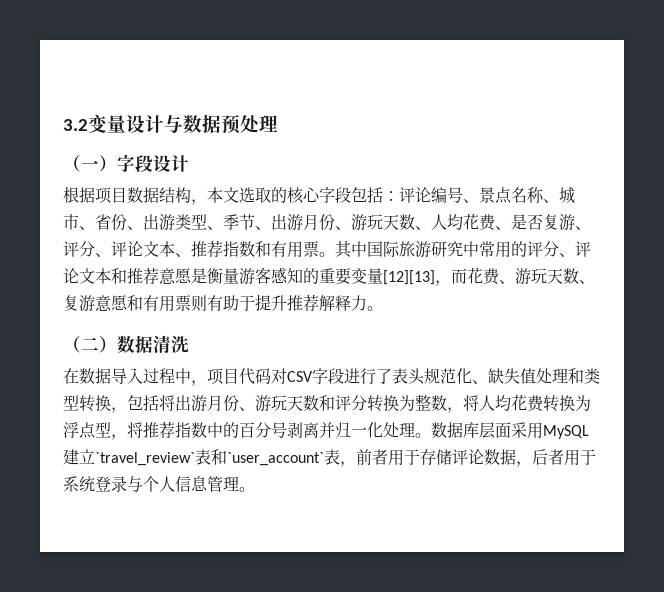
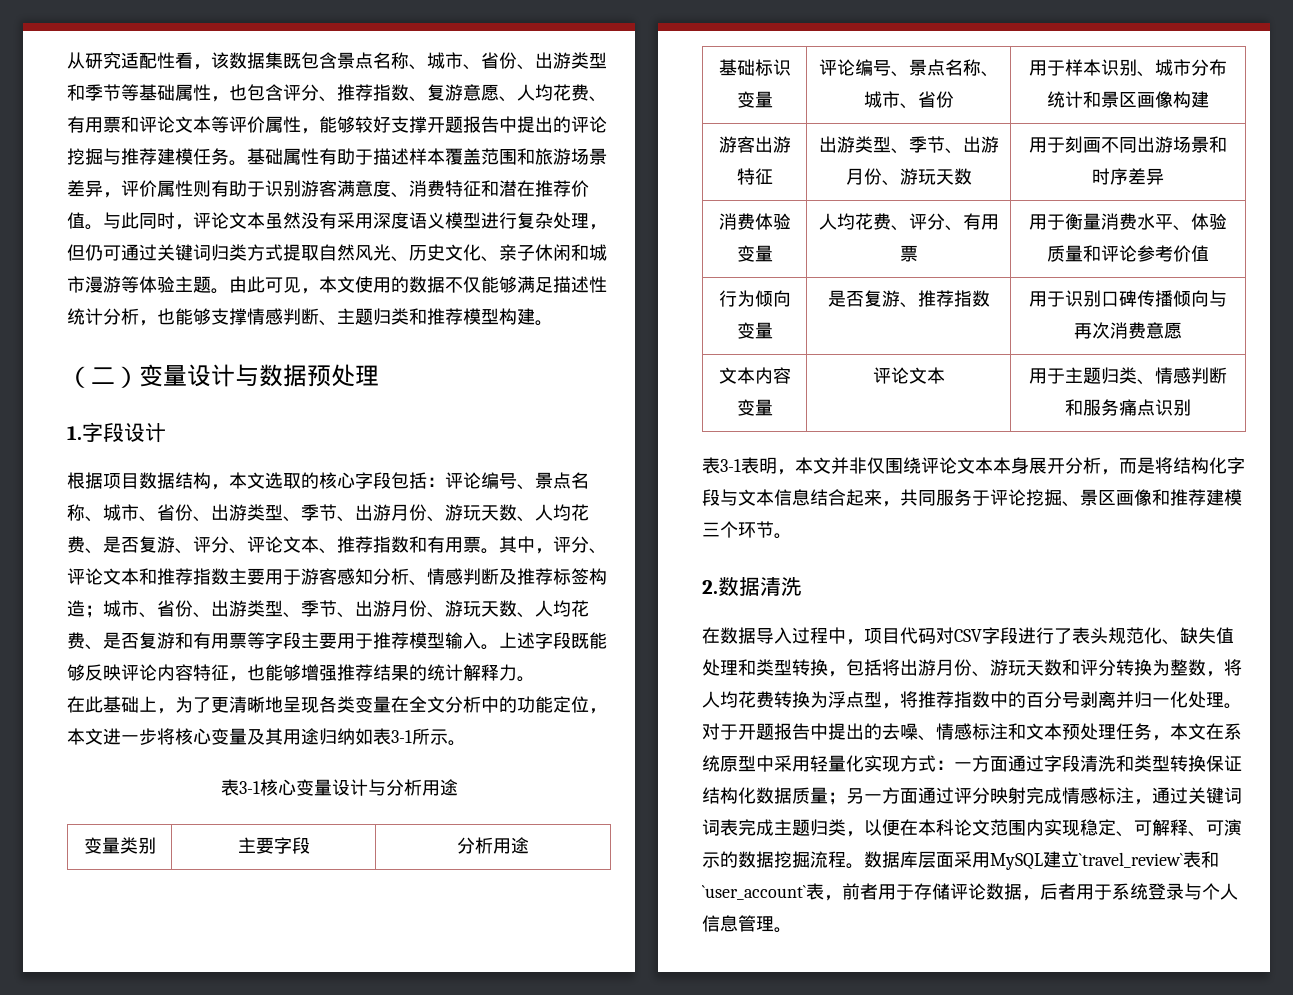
- 3.2变量设计与数据预处理
+ 从研究适配性看，该数据集既包含景点名称、城市、省份、出游类型和季节等基础属性，也包含评分、推荐指数、复游意愿、人均花费、有用票和评论文本等评价属性，能够较好支撑开题报告中提出的评论挖掘与推荐建模任务。基础属性有助于描述样本覆盖范围和旅游场景差异，评价属性则有助于识别游客满意度、消费特征和潜在推荐价值。与此同时，评论文本虽然没有采用深度语义模型进行复杂处理，但仍可通过关键词归类方式提取自然风光、历史文化、亲子休闲和城市漫游等体验主题。由此可见，本文使用的数据不仅能够满足描述性统计分析，也能够支撑情感判断、主题归类和推荐模型构建。
+ （二）变量设计与数据预处理
- （一）字段设计
+ 1.字段设计
- 其中国际旅游研究中常用的评分、评论文本和推荐意愿是衡量游客感知的重要变量[12][13]，而花费、游玩天数、复游意愿和有用票则有助于提升推荐解释力。
- （二）数据清洗
+ 其中，评分、评论文本和推荐指数主要用于游客感知分析、情感判断及推荐标签构造；城市、省份、出游类型、季节、出游月份、游玩天数、人均花费、是否复游和有用票等字段主要用于推荐模型输入。上述字段既能够反映评论内容特征，也能够增强推荐结果的统计解释力。
+ 在此基础上，为了更清晰地呈现各类变量在全文分析中的功能定位，本文进一步将核心变量及其用途归纳如表3-1所示。
+ 表3-1核心变量设计与分析用途
+ 变量类别 | 主要字段 | 分析用途
+ 基础标识变量 | 评论编号、景点名称、城市、省份 | 用于样本识别、城市分布统计和景区画像构建
+ 游客出游特征 | 出游类型、季节、出游月份、游玩天数 | 用于刻画不同出游场景和时序差异
+ 消费体验变量 | 人均花费、评分、有用票 | 用于衡量消费水平、体验质量和评论参考价值
+ 行为倾向变量 | 是否复游、推荐指数 | 用于识别口碑传播倾向与再次消费意愿
+ 文本内容变量 | 评论文本 | 用于主题归类、情感判断和服务痛点识别
+ 表3-1表明，本文并非仅围绕评论文本本身展开分析，而是将结构化字段与文本信息结合起来，共同服务于评论挖掘、景区画像和推荐建模三个环节。
+ 2.数据清洗
+ 对于开题报告中提出的去噪、情感标注和文本预处理任务，本文在系统原型中采用轻量化实现方式：一方面通过字段清洗和类型转换保证结构化数据质量；另一方面通过评分映射完成情感标注，通过关键词词表完成主题归类，以便在本科论文范围内实现稳定、可解释、可演示的数据挖掘流程。

